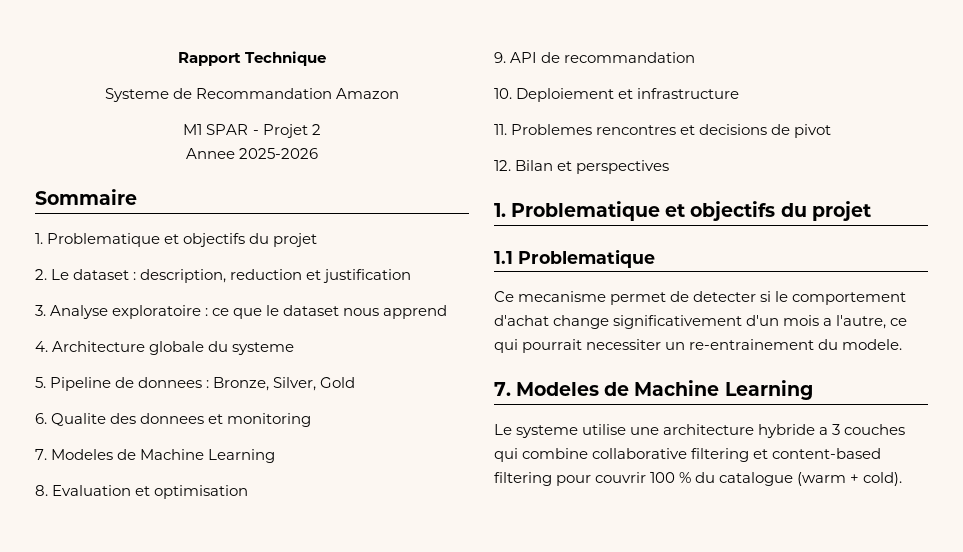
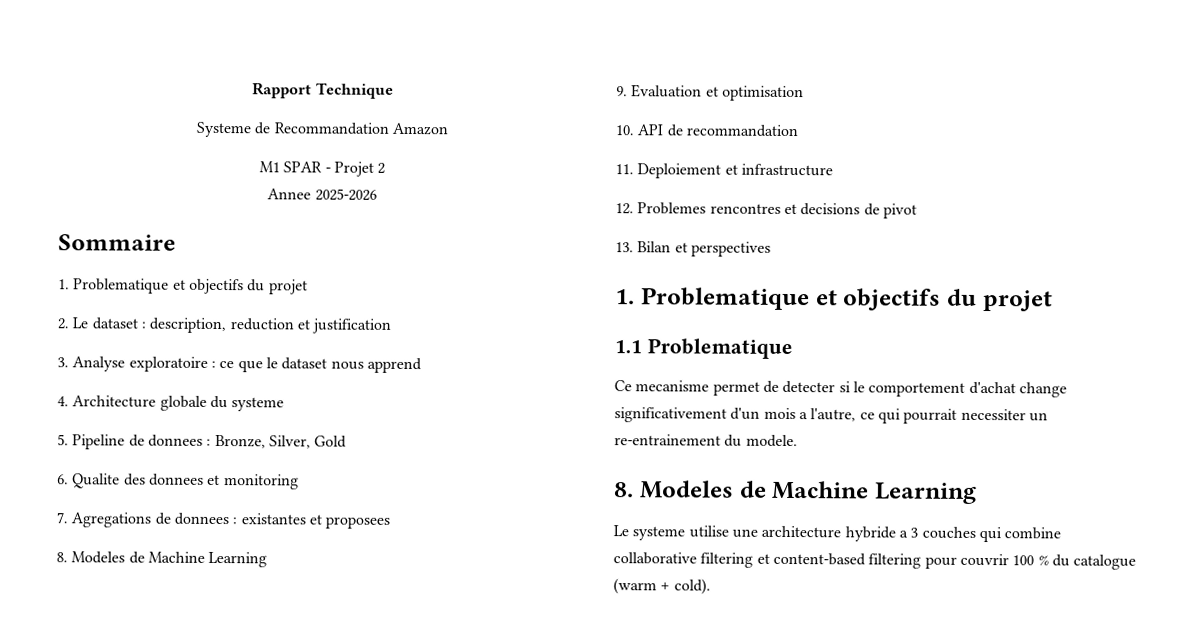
  6. Qualite des donnees et monitoring
- 7. Modeles de Machine Learning
- 8. Evaluation et optimisation
+ 7. Agregations de donnees : existantes et proposees
+ 8. Modeles de Machine Learning
+ 9. Evaluation et optimisation
- 9. API de recommandation
+ 10. API de recommandation
- 10. Deploiement et infrastructure
+ 11. Deploiement et infrastructure
- 11. Problemes rencontres et decisions de pivot
+ 12. Problemes rencontres et decisions de pivot
- 12. Bilan et perspectives
+ 13. Bilan et perspectives
  Ce mecanisme permet de detecter si le comportement d'achat change significativement d'un mois a l'autre, ce qui pourrait necessiter un re-entrainement du modele.
- 7. Modeles de Machine Learning
+ 8. Modeles de Machine Learning

